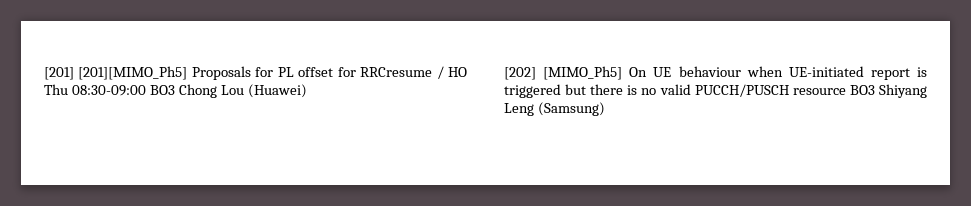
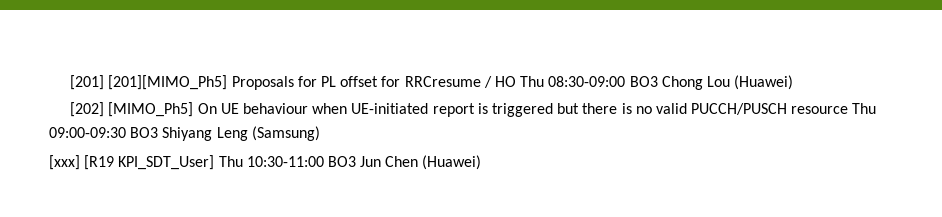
- [202] [MIMO_Ph5] On UE behaviour when UE-initiated report is triggered but there is no valid PUCCH/PUSCH resource BO3 Shiyang Leng (Samsung)
+ [202] [MIMO_Ph5] On UE behaviour when UE-initiated report is triggered but there is no valid PUCCH/PUSCH resource Thu 09:00-09:30 BO3 Shiyang Leng (Samsung)
+ [xxx] [R19 KPI_SDT_User] Thu 10:30-11:00 BO3 Jun Chen (Huawei)

